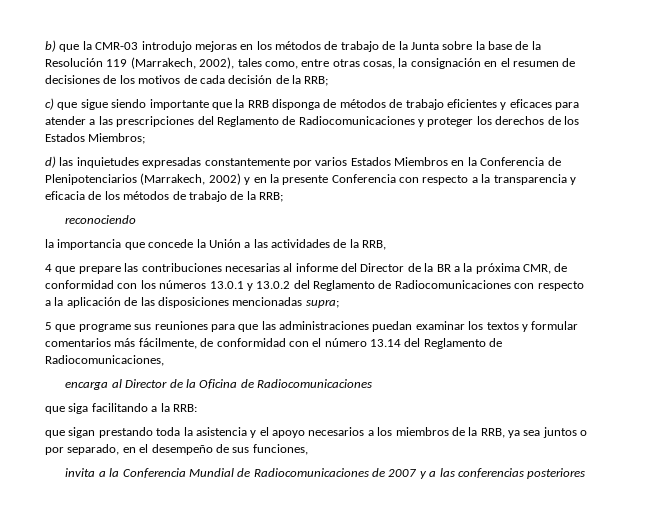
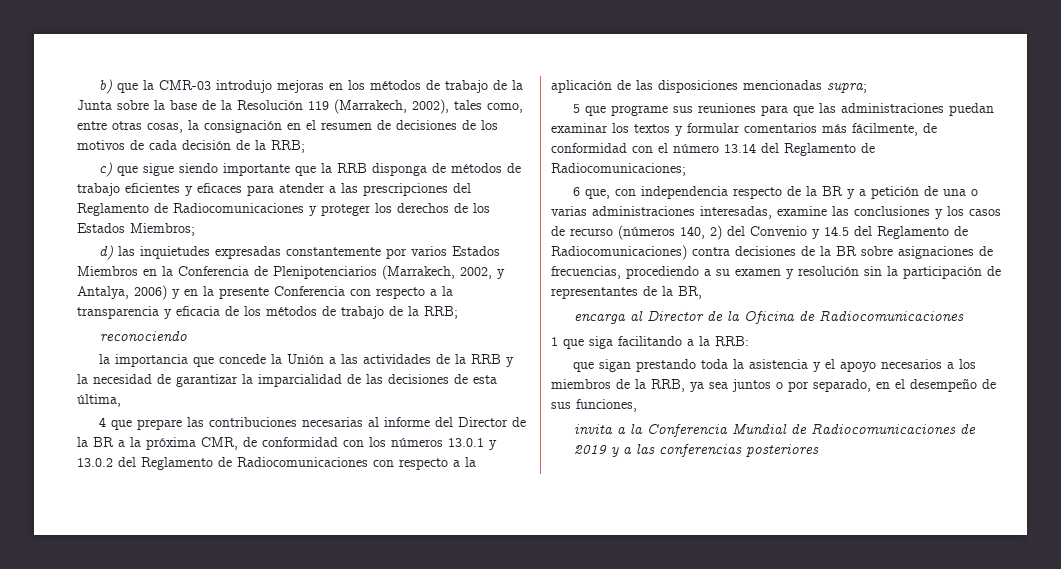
- d) las inquietudes expresadas constantemente por varios Estados Miembros en la Conferencia de Plenipotenciarios (Marrakech, 2002) y en la presente Conferencia con respecto a la transparencia y eficacia de los métodos de trabajo de la RRB;
+ d) las inquietudes expresadas constantemente por varios Estados Miembros en la Conferencia de Plenipotenciarios (Marrakech, 2002, y Antalya, 2006) y en la presente Conferencia con respecto a la transparencia y eficacia de los métodos de trabajo de la RRB;
- la importancia que concede la Unión a las actividades de la RRB,
+ la importancia que concede la Unión a las actividades de la RRB y la necesidad de garantizar la imparcialidad de las decisiones de esta última,
- 5 que programe sus reuniones para que las administraciones puedan examinar los textos y formular comentarios más fácilmente, de conformidad con el número 13.14 del Reglamento de Radiocomunicaciones,
+ 5 que programe sus reuniones para que las administraciones puedan examinar los textos y formular comentarios más fácilmente, de conformidad con el número 13.14 del Reglamento de Radiocomunicaciones;
+ 6 que, con independencia respecto de la BR y a petición de una o varias administraciones interesadas, examine las conclusiones y los casos de recurso (números 140, 2) del Convenio y 14.5 del Reglamento de Radiocomunicaciones) contra decisiones de la BR sobre asignaciones de frecuencias, procediendo a su examen y resolución sin la participación de representantes de la BR,
- que siga facilitando a la RRB:
+ 1 que siga facilitando a la RRB:
- invita a la Conferencia Mundial de Radiocomunicaciones de 2007 y a las conferencias posteriores
+ invita a la Conferencia Mundial de Radiocomunicaciones de 2019 y a las conferencias posteriores

